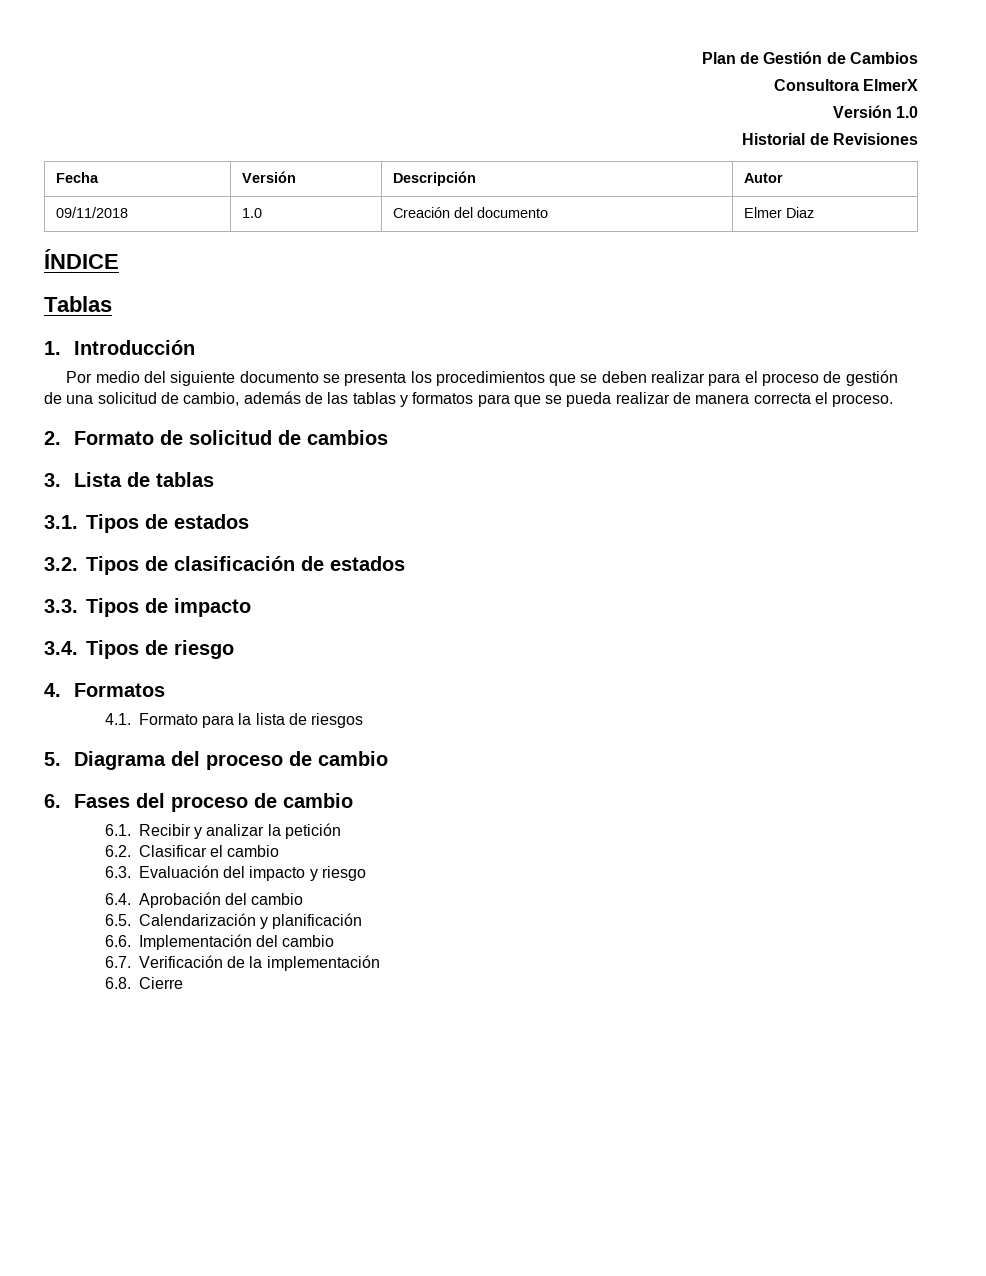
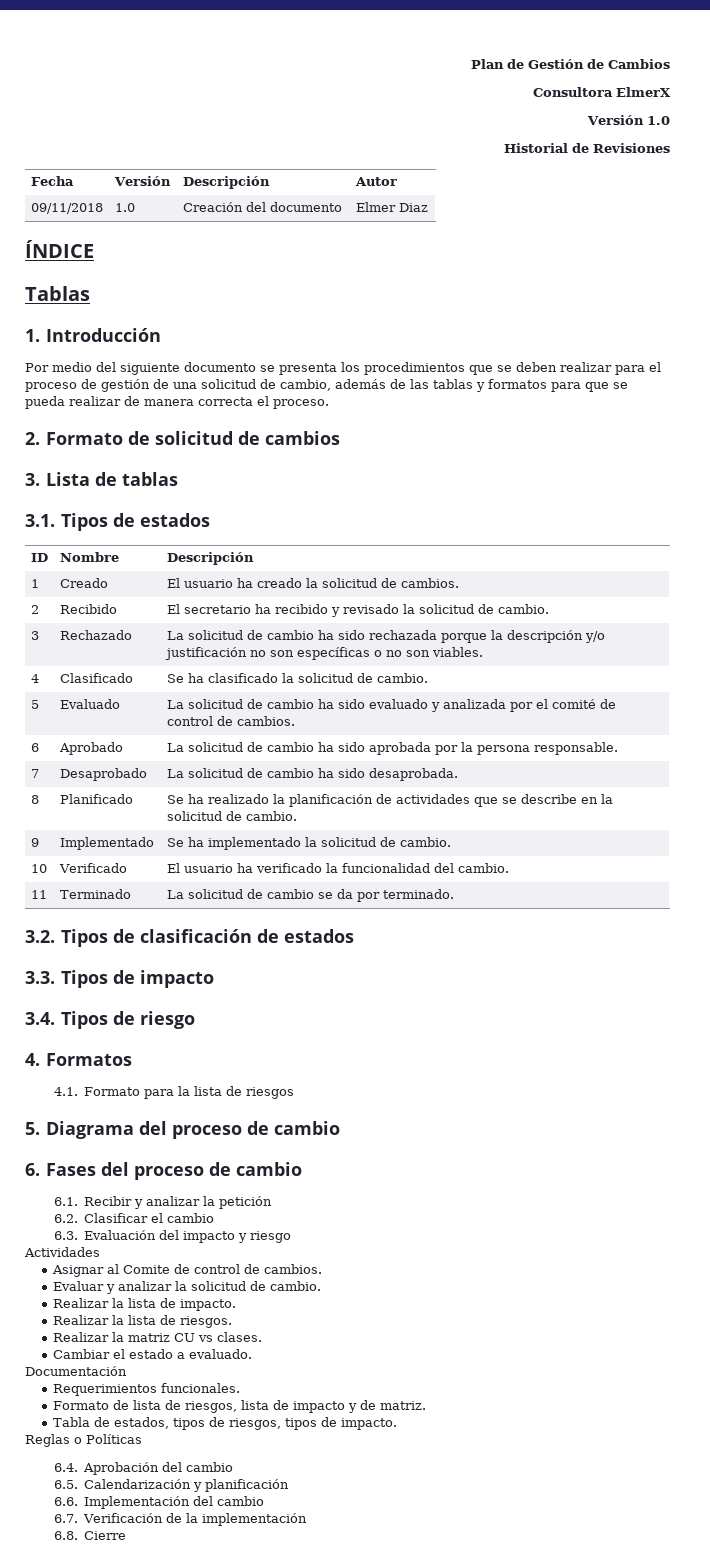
+ ID | Nombre | Descripción
+ 1 | Creado | El usuario ha creado la solicitud de cambios.
+ 2 | Recibido | El secretario ha recibido y revisado la solicitud de cambio.
+ 3 | Rechazado | La solicitud de cambio ha sido rechazada porque la descripción y/o justificación no son específicas o no son viables.
+ 4 | Clasificado | Se ha clasificado la solicitud de cambio.
+ 5 | Evaluado | La solicitud de cambio ha sido evaluado y analizada por el comité de control de cambios.
+ 6 | Aprobado | La solicitud de cambio ha sido aprobada por la persona responsable.
+ 7 | Desaprobado | La solicitud de cambio ha sido desaprobada.
+ 8 | Planificado | Se ha realizado la planificación de actividades que se describe en la solicitud de cambio.
+ 9 | Implementado | Se ha implementado la solicitud de cambio.
+ 10 | Verificado | El usuario ha verificado la funcionalidad del cambio.
+ 11 | Terminado | La solicitud de cambio se da por terminado.
+ Actividades
+ Asignar al Comite de control de cambios.
+ Evaluar y analizar la solicitud de cambio.
+ Realizar la lista de impacto.
+ Realizar la lista de riesgos.
+ Realizar la matriz CU vs clases.
+ Cambiar el estado a evaluado.
+ Documentación
+ Requerimientos funcionales.
+ Formato de lista de riesgos, lista de impacto y de matriz.
+ Tabla de estados, tipos de riesgos, tipos de impacto.
+ Reglas o Políticas

